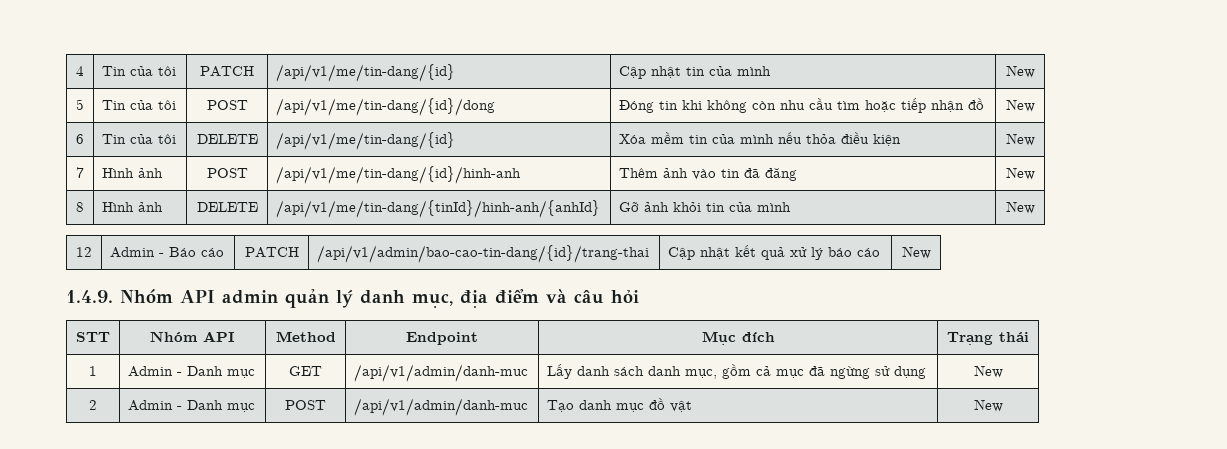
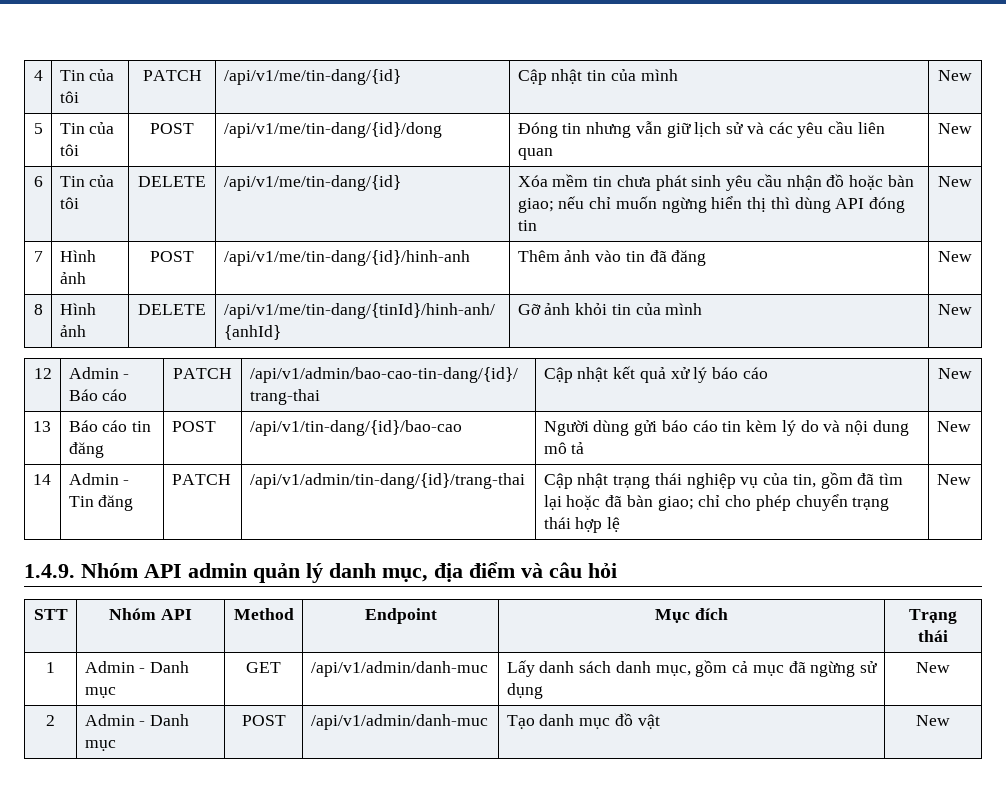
- 5 | Tin của tôi | POST | /api/v1/me/tin-dang/{id}/dong | Đóng tin khi không còn nhu cầu tìm hoặc tiếp nhận đồ | New
+ 5 | Tin của tôi | POST | /api/v1/me/tin-dang/{id}/dong | Đóng tin nhưng vẫn giữ lịch sử và các yêu cầu liên quan | New
- 6 | Tin của tôi | DELETE | /api/v1/me/tin-dang/{id} | Xóa mềm tin của mình nếu thỏa điều kiện | New
+ 6 | Tin của tôi | DELETE | /api/v1/me/tin-dang/{id} | Xóa mềm tin chưa phát sinh yêu cầu nhận đồ hoặc bàn giao; nếu chỉ muốn ngừng hiển thị thì dùng API đóng tin | New
+ 13 | Báo cáo tin đăng | POST | /api/v1/tin-dang/{id}/bao-cao | Người dùng gửi báo cáo tin kèm lý do và nội dung mô tả | New
+ 14 | Admin - Tin đăng | PATCH | /api/v1/admin/tin-dang/{id}/trang-thai | Cập nhật trạng thái nghiệp vụ của tin, gồm đã tìm lại hoặc đã bàn giao; chỉ cho phép chuyển trạng thái hợp lệ | New

